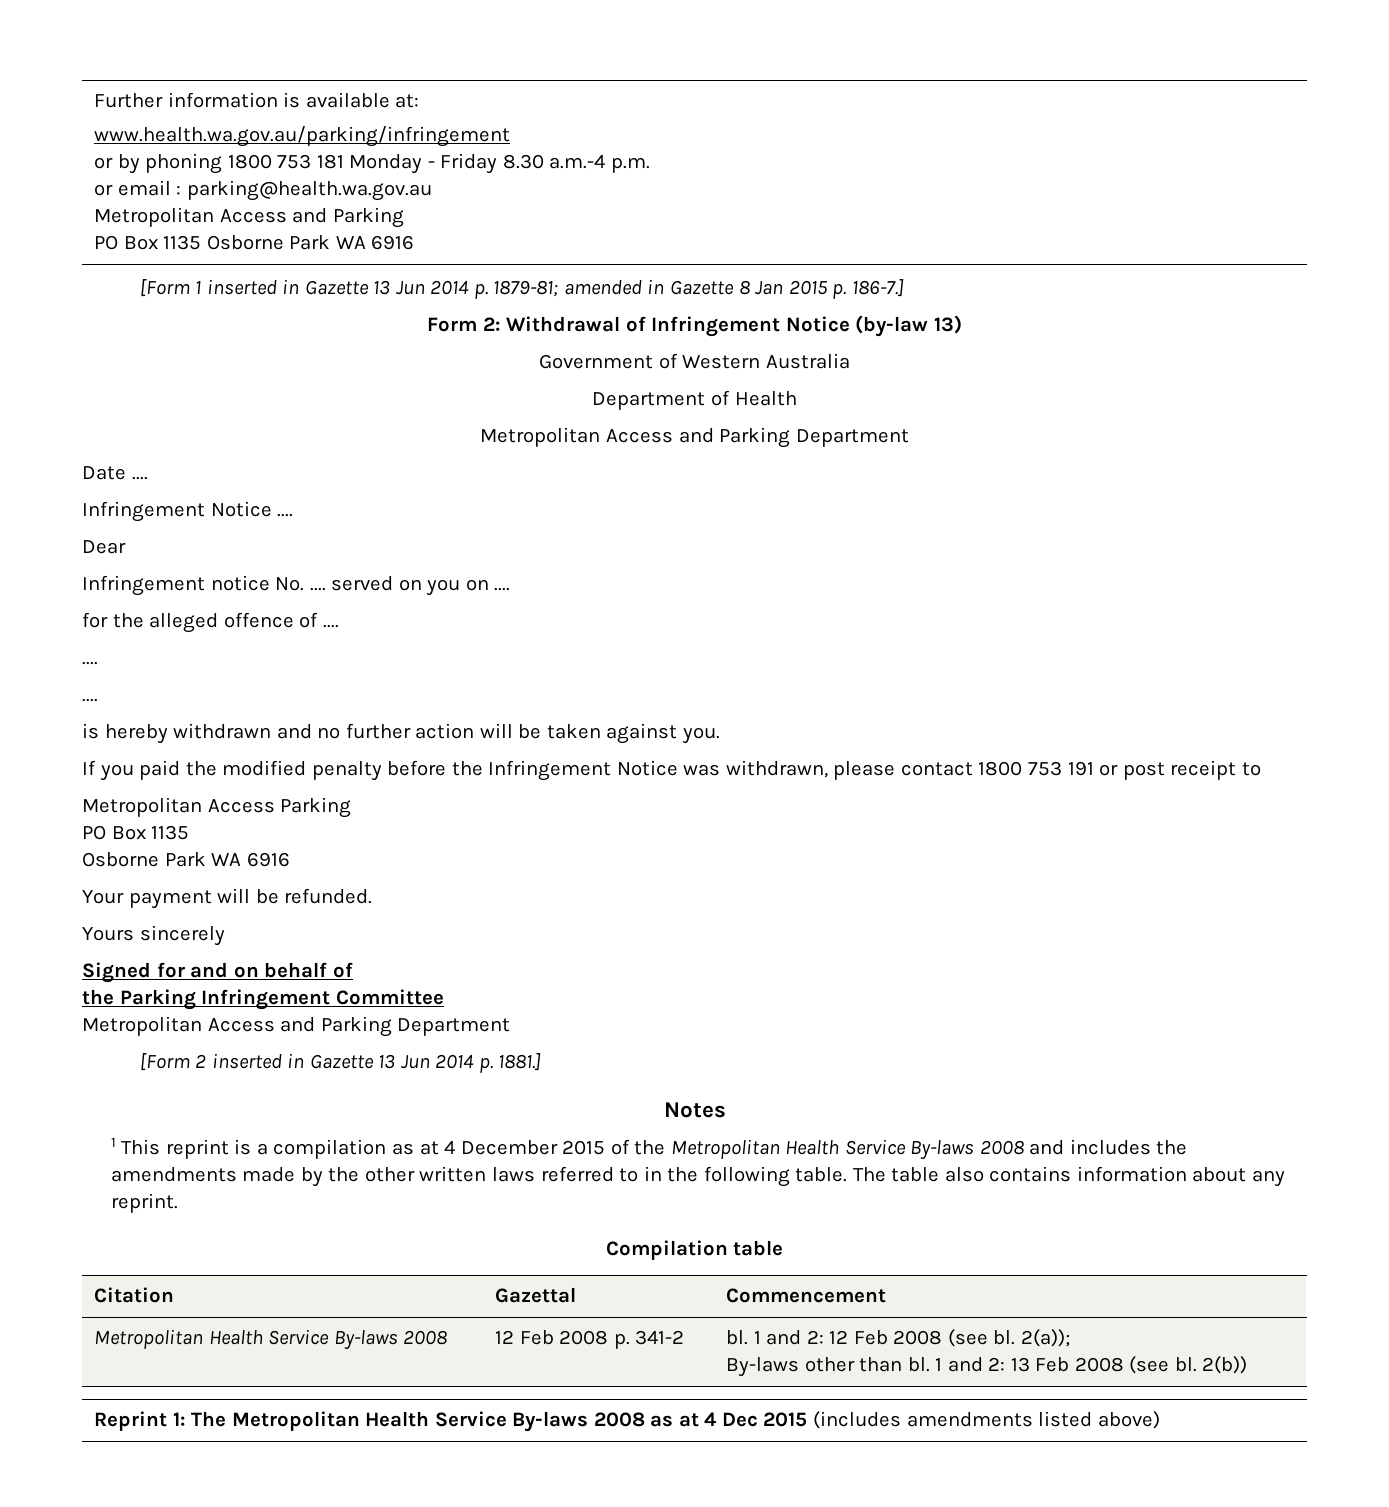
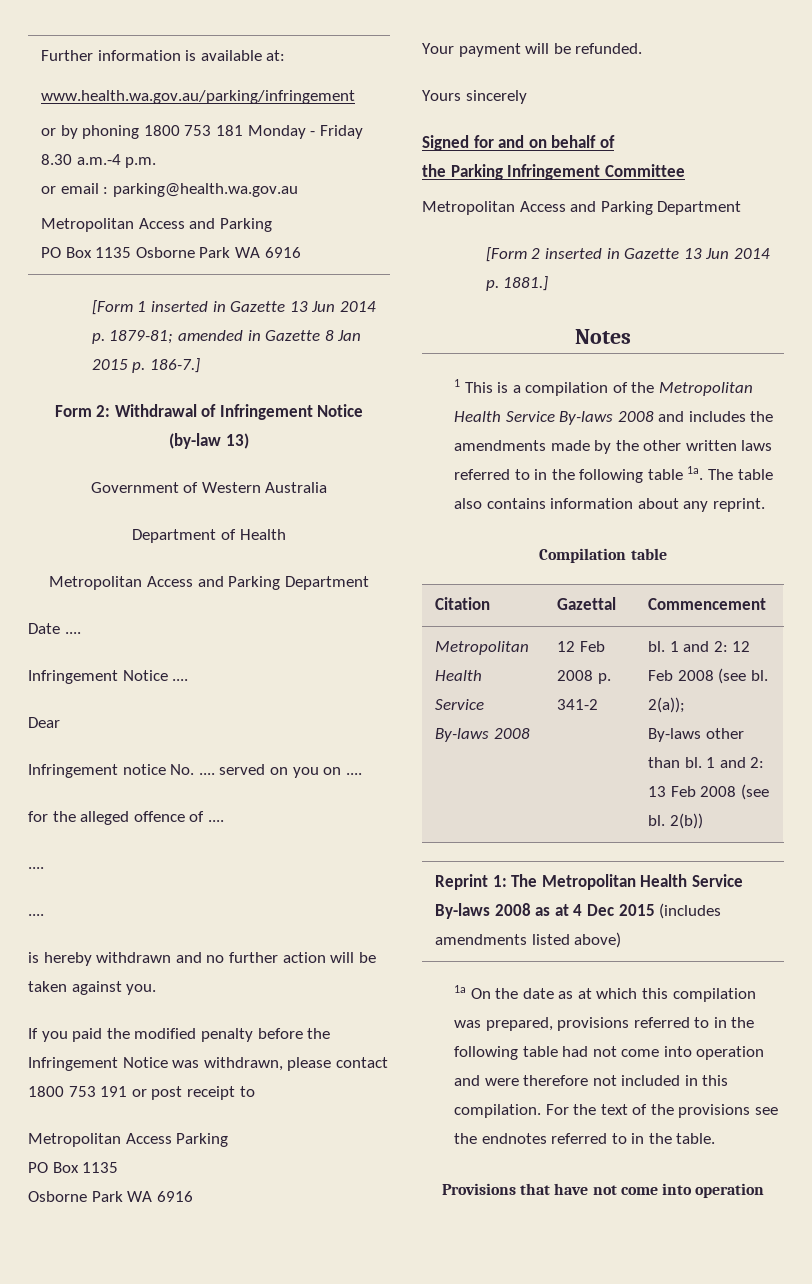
- 1 This reprint is a compilation as at 4 December 2015 of the Metropolitan Health Service By-laws 2008 and includes the amendments made by the other written laws referred to in the following table.
+ 1 This is a compilation of the Metropolitan Health Service By-laws 2008 and includes the amendments made by the other written laws referred to in the following table 1a.
+ 1a On the date as at which this compilation was prepared, provisions referred to in the following table had not come into operation and were therefore not included in this compilation. For the text of the provisions see the endnotes referred to in the table.
+ Provisions that have not come into operation

